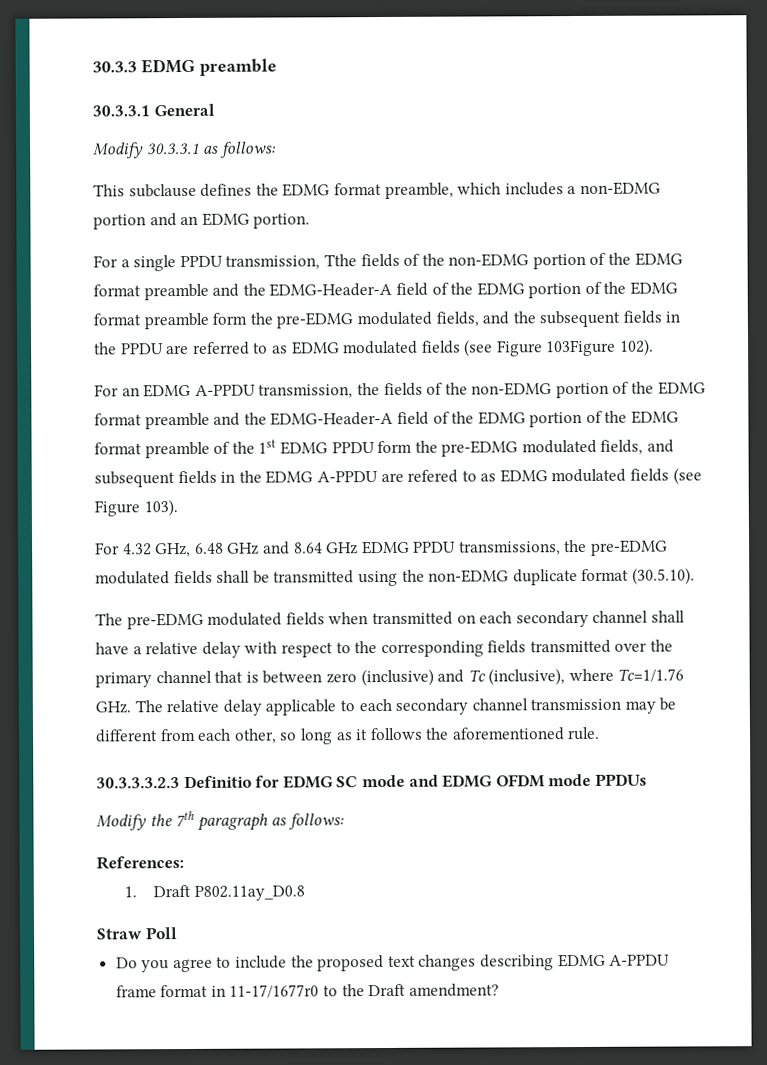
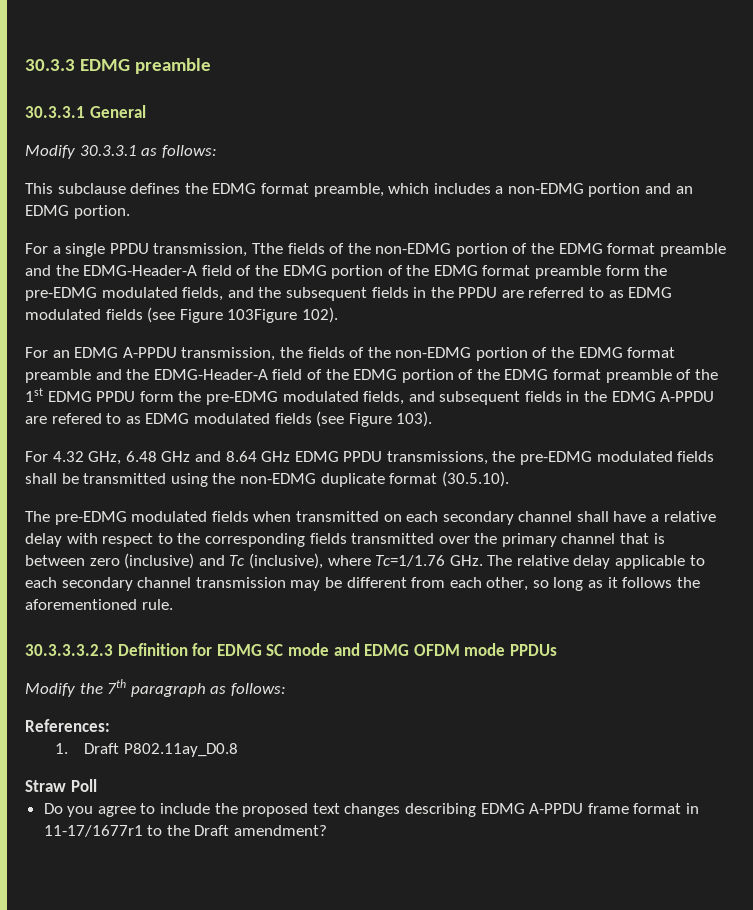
- 30.3.3.3.2.3 Definitio for EDMG SC mode and EDMG OFDM mode PPDUs
+ 30.3.3.3.2.3 Definition for EDMG SC mode and EDMG OFDM mode PPDUs
- Do you agree to include the proposed text changes describing EDMG A-PPDU frame format in 11-17/1677r0 to the Draft amendment?
+ Do you agree to include the proposed text changes describing EDMG A-PPDU frame format in 11-17/1677r1 to the Draft amendment?

